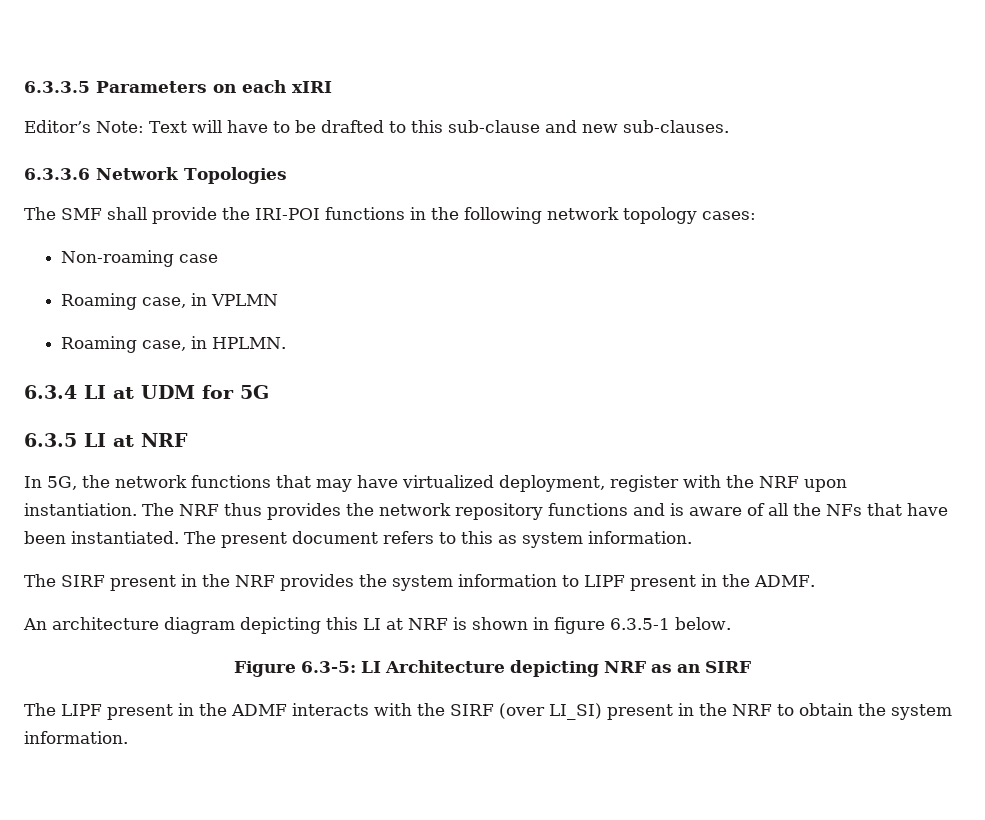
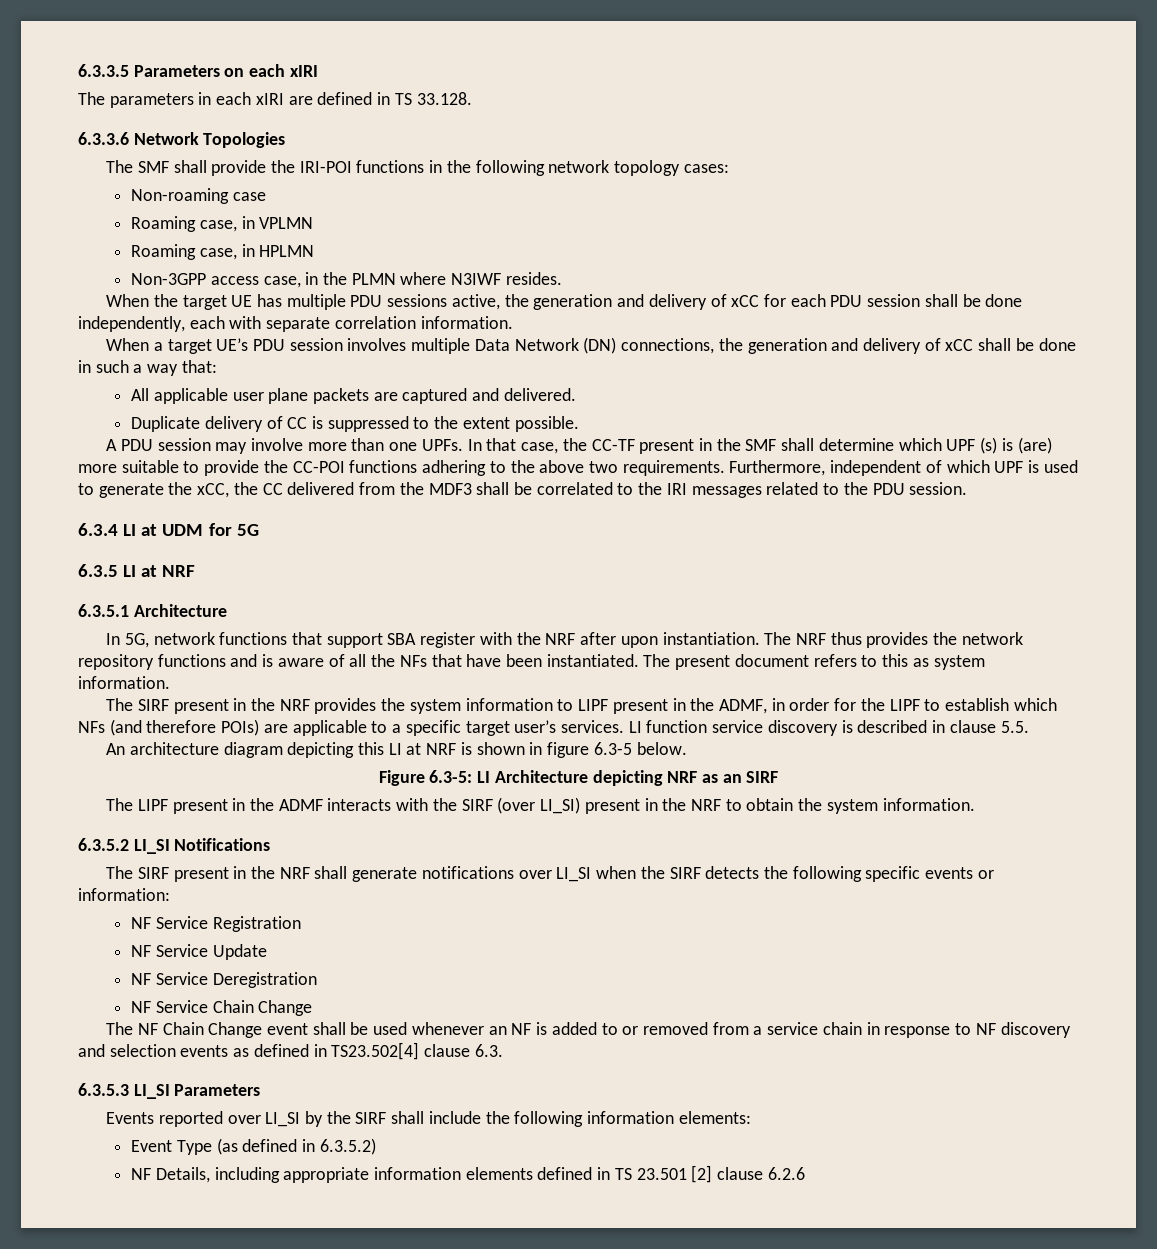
- Editor’s Note: Text will have to be drafted to this sub-clause and new sub-clauses.
+ The parameters in each xIRI are defined in TS 33.128.
- Roaming case, in HPLMN.
+ Roaming case, in HPLMN
+ Non-3GPP access case, in the PLMN where N3IWF resides.
+ When the target UE has multiple PDU sessions active, the generation and delivery of xCC for each PDU session shall be done independently, each with separate correlation information.
+ When a target UE’s PDU session involves multiple Data Network (DN) connections, the generation and delivery of xCC shall be done in such a way that:
+ All applicable user plane packets are captured and delivered.
+ Duplicate delivery of CC is suppressed to the extent possible.
+ A PDU session may involve more than one UPFs. In that case, the CC-TF present in the SMF shall determine which UPF (s) is (are) more suitable to provide the CC-POI functions adhering to the above two requirements. Furthermore, independent of which UPF is used to generate the xCC, the CC delivered from the MDF3 shall be correlated to the IRI messages related to the PDU session.
+ 6.3.5.1 Architecture
- In 5G, the network functions that may have virtualized deployment, register with the NRF upon instantiation.
+ In 5G, network functions that support SBA register with the NRF after upon instantiation.
- The SIRF present in the NRF provides the system information to LIPF present in the ADMF.
+ The SIRF present in the NRF provides the system information to LIPF present in the ADMF, in order for the LIPF to establish which NFs (and therefore POIs) are applicable to a specific target user’s services. LI function service discovery is described in clause 5.5.
- An architecture diagram depicting this LI at NRF is shown in figure 6.3.5-1 below.
+ An architecture diagram depicting this LI at NRF is shown in figure 6.3-5 below.
+ 6.3.5.2 LI_SI Notifications
+ The SIRF present in the NRF shall generate notifications over LI_SI when the SIRF detects the following specific events or information:
+ NF Service Registration
+ NF Service Update
+ NF Service Deregistration
+ NF Service Chain Change
+ The NF Chain Change event shall be used whenever an NF is added to or removed from a service chain in response to NF discovery and selection events as defined in TS23.502[4] clause 6.3.
+ 6.3.5.3 LI_SI Parameters
+ Events reported over LI_SI by the SIRF shall include the following information elements:
+ Event Type (as defined in 6.3.5.2)
+ NF Details, including appropriate information elements defined in TS 23.501 [2] clause 6.2.6

